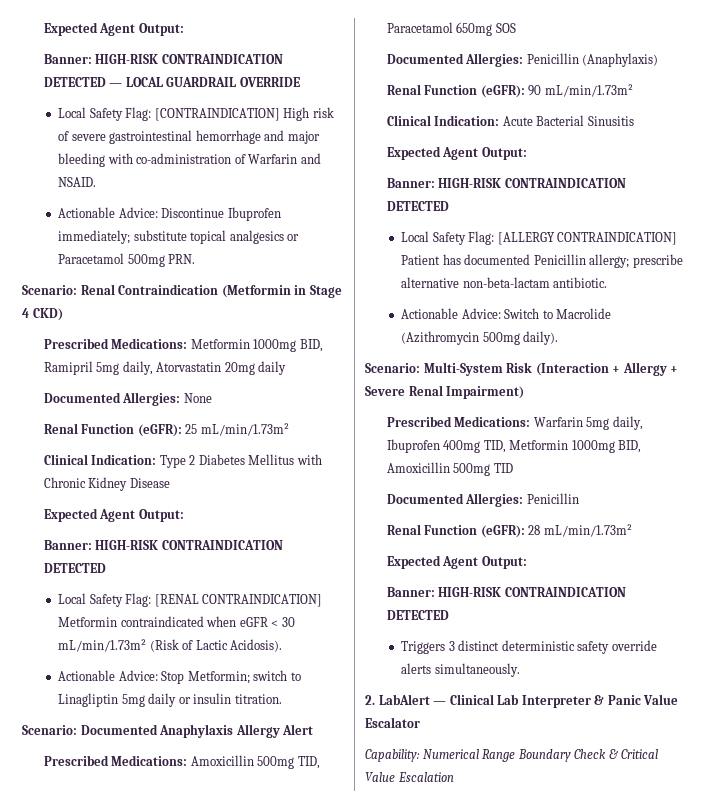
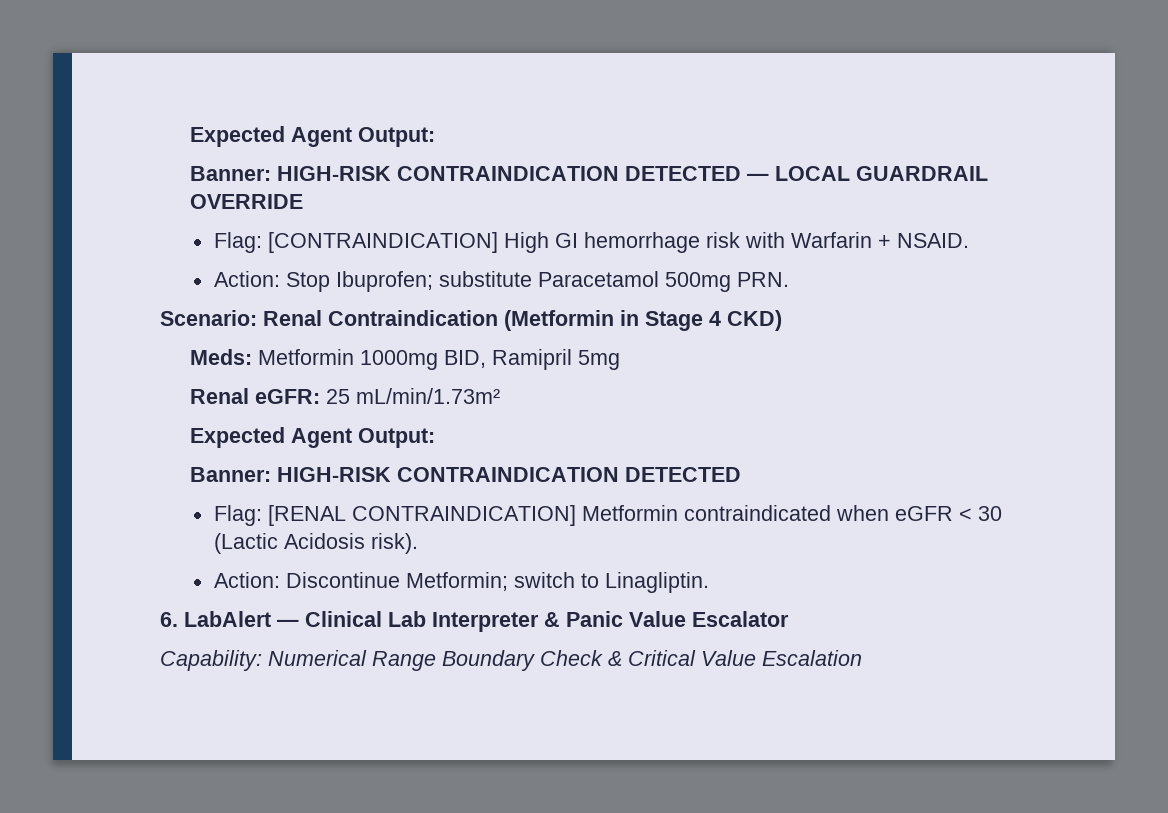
- Local Safety Flag: [CONTRAINDICATION] High risk of severe gastrointestinal hemorrhage and major bleeding with co-administration of Warfarin and NSAID.
- Actionable Advice: Discontinue Ibuprofen immediately; substitute topical analgesics or Paracetamol 500mg PRN.
+ Flag: [CONTRAINDICATION] High GI hemorrhage risk with Warfarin + NSAID.
+ Action: Stop Ibuprofen; substitute Paracetamol 500mg PRN.
- Prescribed Medications: Metformin 1000mg BID, Ramipril 5mg daily, Atorvastatin 20mg daily
- Documented Allergies: None
- Renal Function (eGFR): 25 mL/min/1.73m²
- Clinical Indication: Type 2 Diabetes Mellitus with Chronic Kidney Disease
+ Meds: Metformin 1000mg BID, Ramipril 5mg
+ Renal eGFR: 25 mL/min/1.73m²
  Expected Agent Output:
  Banner: HIGH-RISK CONTRAINDICATION DETECTED
- Local Safety Flag: [RENAL CONTRAINDICATION] Metformin contraindicated when eGFR < 30 mL/min/1.73m² (Risk of Lactic Acidosis).
- Actionable Advice: Stop Metformin; switch to Linagliptin 5mg daily or insulin titration.
- Scenario: Documented Anaphylaxis Allergy Alert
- Prescribed Medications: Amoxicillin 500mg TID, Paracetamol 650mg SOS
- Documented Allergies: Penicillin (Anaphylaxis)
- Renal Function (eGFR): 90 mL/min/1.73m²
- Clinical Indication: Acute Bacterial Sinusitis
- Expected Agent Output:
- Banner: HIGH-RISK CONTRAINDICATION DETECTED
- Local Safety Flag: [ALLERGY CONTRAINDICATION] Patient has documented Penicillin allergy; prescribe alternative non-beta-lactam antibiotic.
- Actionable Advice: Switch to Macrolide (Azithromycin 500mg daily).
- Scenario: Multi-System Risk (Interaction + Allergy + Severe Renal Impairment)
- Prescribed Medications: Warfarin 5mg daily, Ibuprofen 400mg TID, Metformin 1000mg BID, Amoxicillin 500mg TID
- Documented Allergies: Penicillin
- Renal Function (eGFR): 28 mL/min/1.73m²
- Expected Agent Output:
- Banner: HIGH-RISK CONTRAINDICATION DETECTED
- Triggers 3 distinct deterministic safety override alerts simultaneously.
- 2. LabAlert — Clinical Lab Interpreter & Panic Value Escalator
+ Flag: [RENAL CONTRAINDICATION] Metformin contraindicated when eGFR < 30 (Lactic Acidosis risk).
+ Action: Discontinue Metformin; switch to Linagliptin.
+ 6. LabAlert — Clinical Lab Interpreter & Panic Value Escalator

